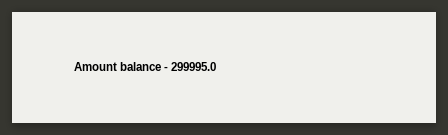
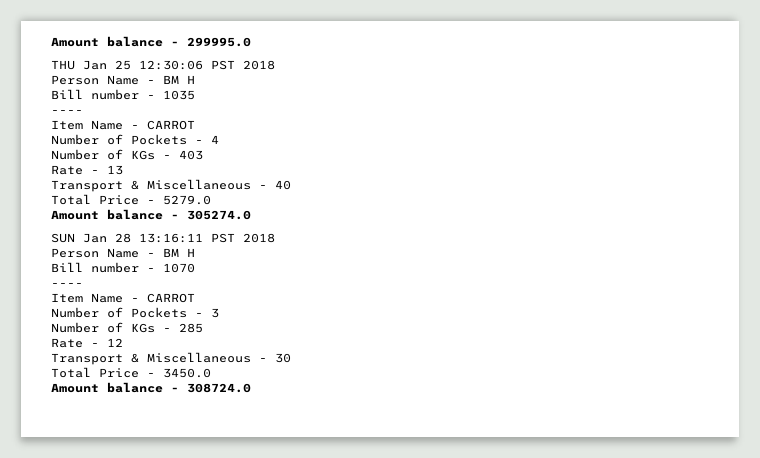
+ THU Jan 25 12:30:06 PST 2018
+ Person Name - BM H
+ Bill number - 1035
+ ----
+ Item Name - CARROT
+ Number of Pockets - 4
+ Number of KGs - 403
+ Rate - 13
+ Transport & Miscellaneous - 40
+ Total Price - 5279.0
+ Amount balance - 305274.0
+ SUN Jan 28 13:16:11 PST 2018
+ Person Name - BM H
+ Bill number - 1070
+ ----
+ Item Name - CARROT
+ Number of Pockets - 3
+ Number of KGs - 285
+ Rate - 12
+ Transport & Miscellaneous - 30
+ Total Price - 3450.0
+ Amount balance - 308724.0

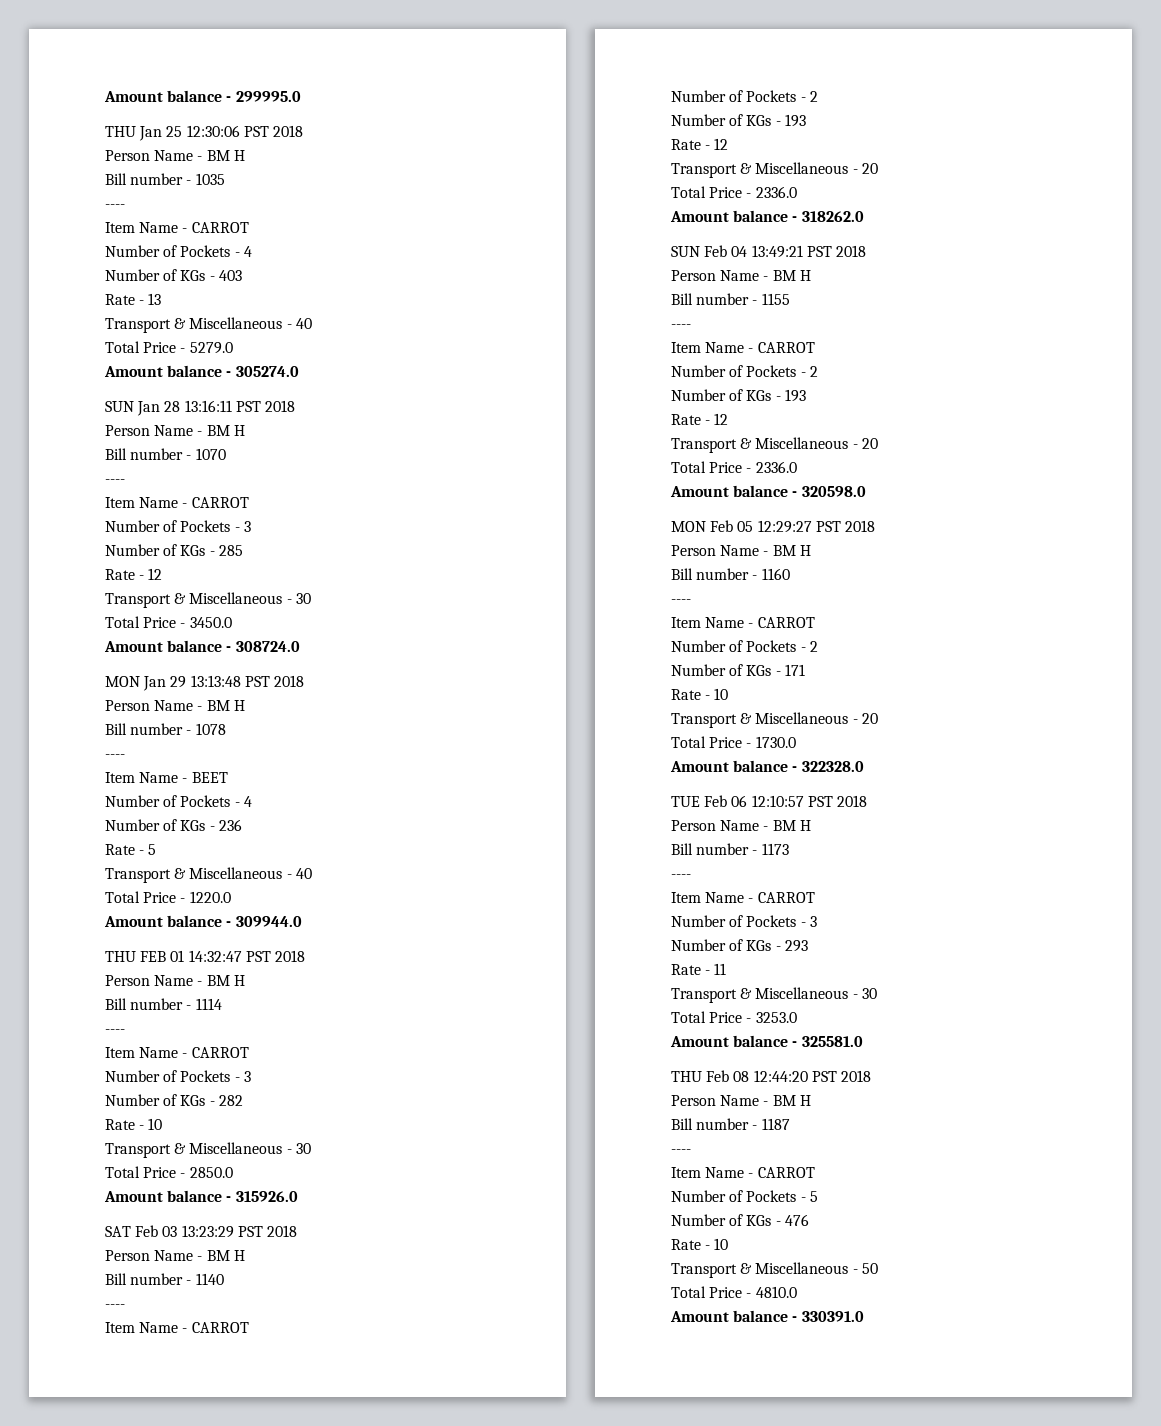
+ MON Jan 29 13:13:48 PST 2018
+ Person Name - BM H
+ Bill number - 1078
+ ----
+ Item Name - BEET
+ Number of Pockets - 4
+ Number of KGs - 236
+ Rate - 5
+ Transport & Miscellaneous - 40
+ Total Price - 1220.0
+ Amount balance - 309944.0
+ THU FEB 01 14:32:47 PST 2018
+ Person Name - BM H
+ Bill number - 1114
+ ----
+ Item Name - CARROT
+ Number of Pockets - 3
+ Number of KGs - 282
+ Rate - 10
+ Transport & Miscellaneous - 30
+ Total Price - 2850.0
+ Amount balance - 315926.0
+ SAT Feb 03 13:23:29 PST 2018
+ Person Name - BM H
+ Bill number - 1140
+ ----
+ Item Name - CARROT
+ Number of Pockets - 2
+ Number of KGs - 193
+ Rate - 12
+ Transport & Miscellaneous - 20
+ Total Price - 2336.0
+ Amount balance - 318262.0
+ SUN Feb 04 13:49:21 PST 2018
+ Person Name - BM H
+ Bill number - 1155
+ ----
+ Item Name - CARROT
+ Number of Pockets - 2
+ Number of KGs - 193
+ Rate - 12
+ Transport & Miscellaneous - 20
+ Total Price - 2336.0
+ Amount balance - 320598.0
+ MON Feb 05 12:29:27 PST 2018
+ Person Name - BM H
+ Bill number - 1160
+ ----
+ Item Name - CARROT
+ Number of Pockets - 2
+ Number of KGs - 171
+ Rate - 10
+ Transport & Miscellaneous - 20
+ Total Price - 1730.0
+ Amount balance - 322328.0
+ TUE Feb 06 12:10:57 PST 2018
+ Person Name - BM H
+ Bill number - 1173
+ ----
+ Item Name - CARROT
+ Number of Pockets - 3
+ Number of KGs - 293
+ Rate - 11
+ Transport & Miscellaneous - 30
+ Total Price - 3253.0
+ Amount balance - 325581.0
+ THU Feb 08 12:44:20 PST 2018
+ Person Name - BM H
+ Bill number - 1187
+ ----
+ Item Name - CARROT
+ Number of Pockets - 5
+ Number of KGs - 476
+ Rate - 10
+ Transport & Miscellaneous - 50
+ Total Price - 4810.0
+ Amount balance - 330391.0

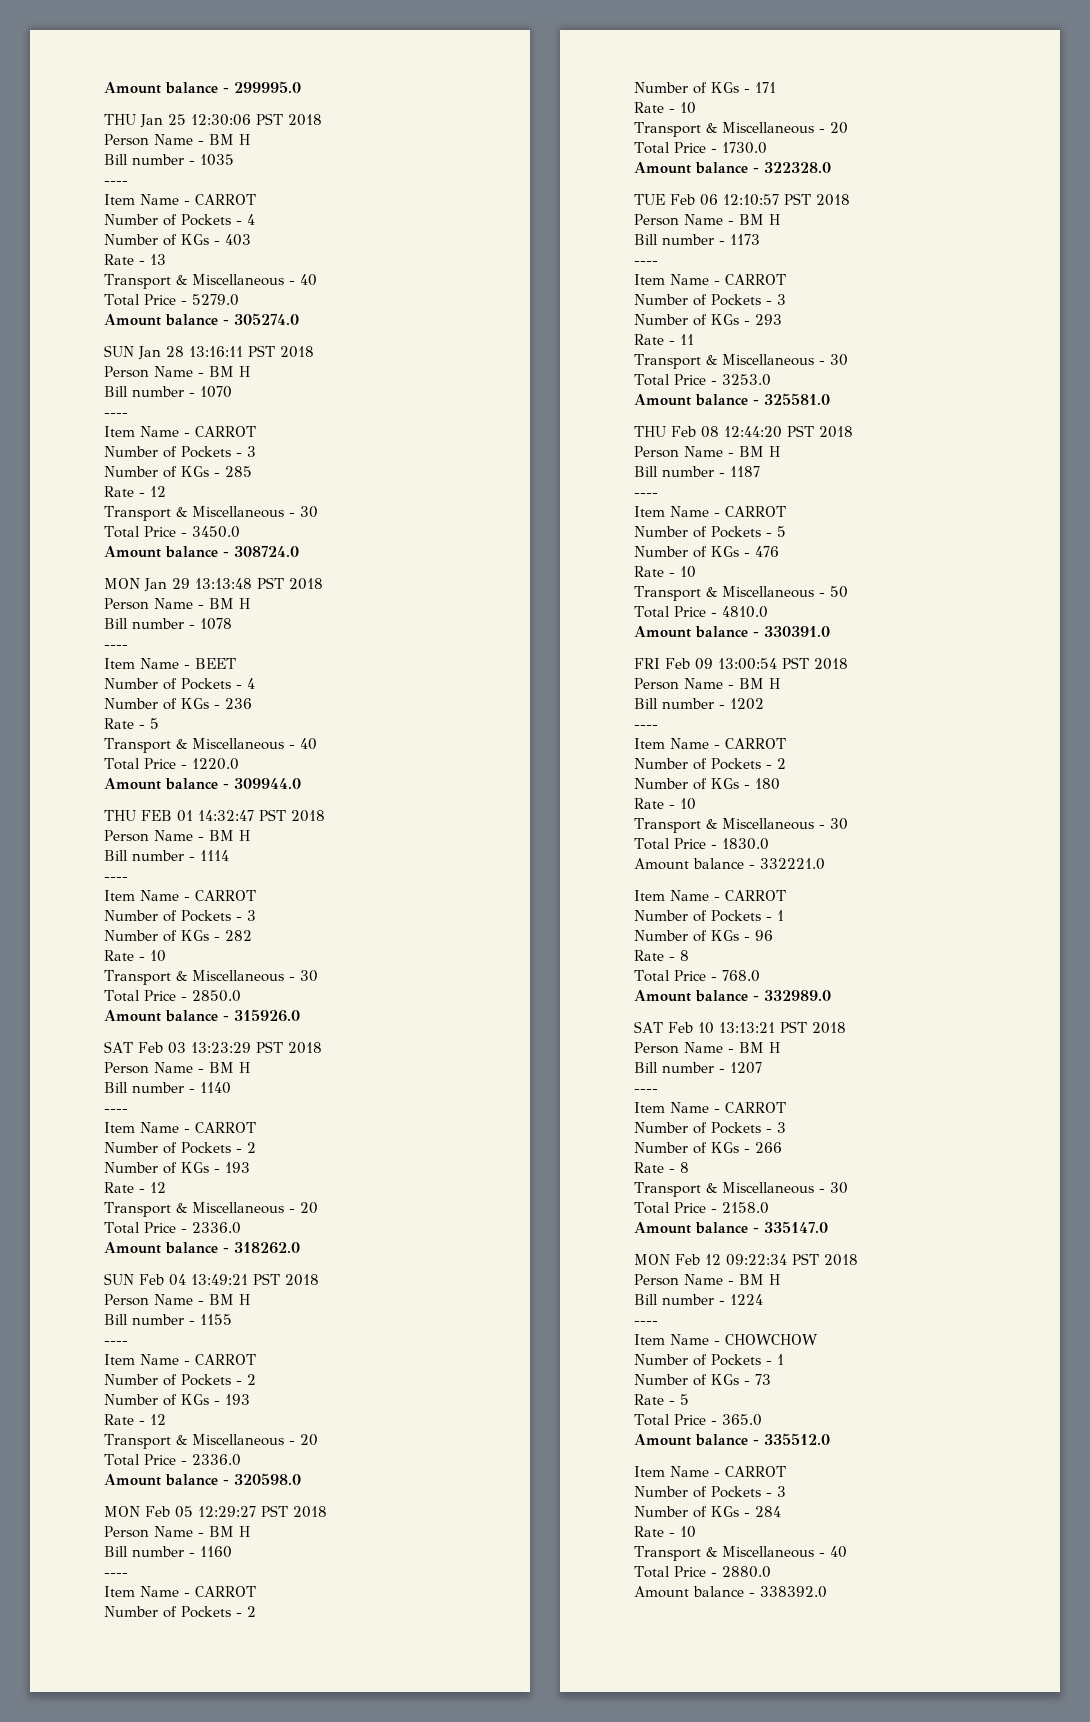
+ FRI Feb 09 13:00:54 PST 2018
+ Person Name - BM H
+ Bill number - 1202
+ ----
+ Item Name - CARROT
+ Number of Pockets - 2
+ Number of KGs - 180
+ Rate - 10
+ Transport & Miscellaneous - 30
+ Total Price - 1830.0
+ Amount balance - 332221.0
+ Item Name - CARROT
+ Number of Pockets - 1
+ Number of KGs - 96
+ Rate - 8
+ Total Price - 768.0
+ Amount balance - 332989.0
+ SAT Feb 10 13:13:21 PST 2018
+ Person Name - BM H
+ Bill number - 1207
+ ----
+ Item Name - CARROT
+ Number of Pockets - 3
+ Number of KGs - 266
+ Rate - 8
+ Transport & Miscellaneous - 30
+ Total Price - 2158.0
+ Amount balance - 335147.0
+ MON Feb 12 09:22:34 PST 2018
+ Person Name - BM H
+ Bill number - 1224
+ ----
+ Item Name - CHOWCHOW
+ Number of Pockets - 1
+ Number of KGs - 73
+ Rate - 5
+ Total Price - 365.0
+ Amount balance - 335512.0
+ Item Name - CARROT
+ Number of Pockets - 3
+ Number of KGs - 284
+ Rate - 10
+ Transport & Miscellaneous - 40
+ Total Price - 2880.0
+ Amount balance - 338392.0

